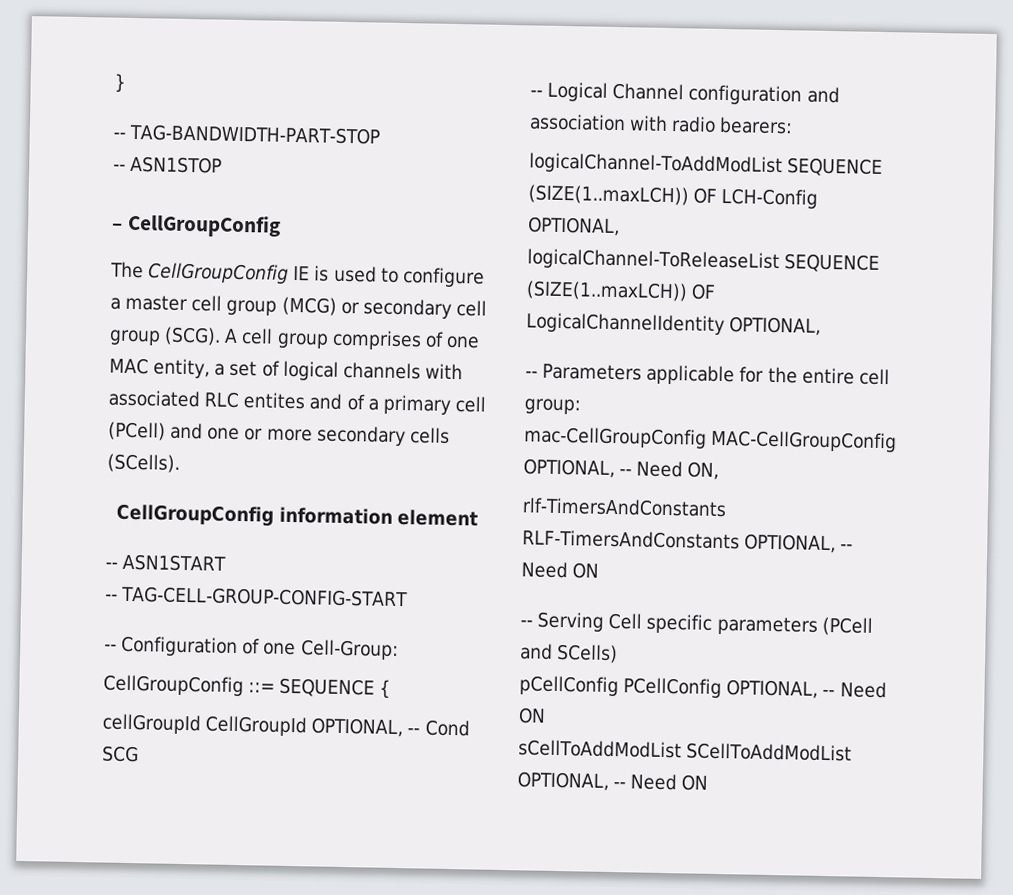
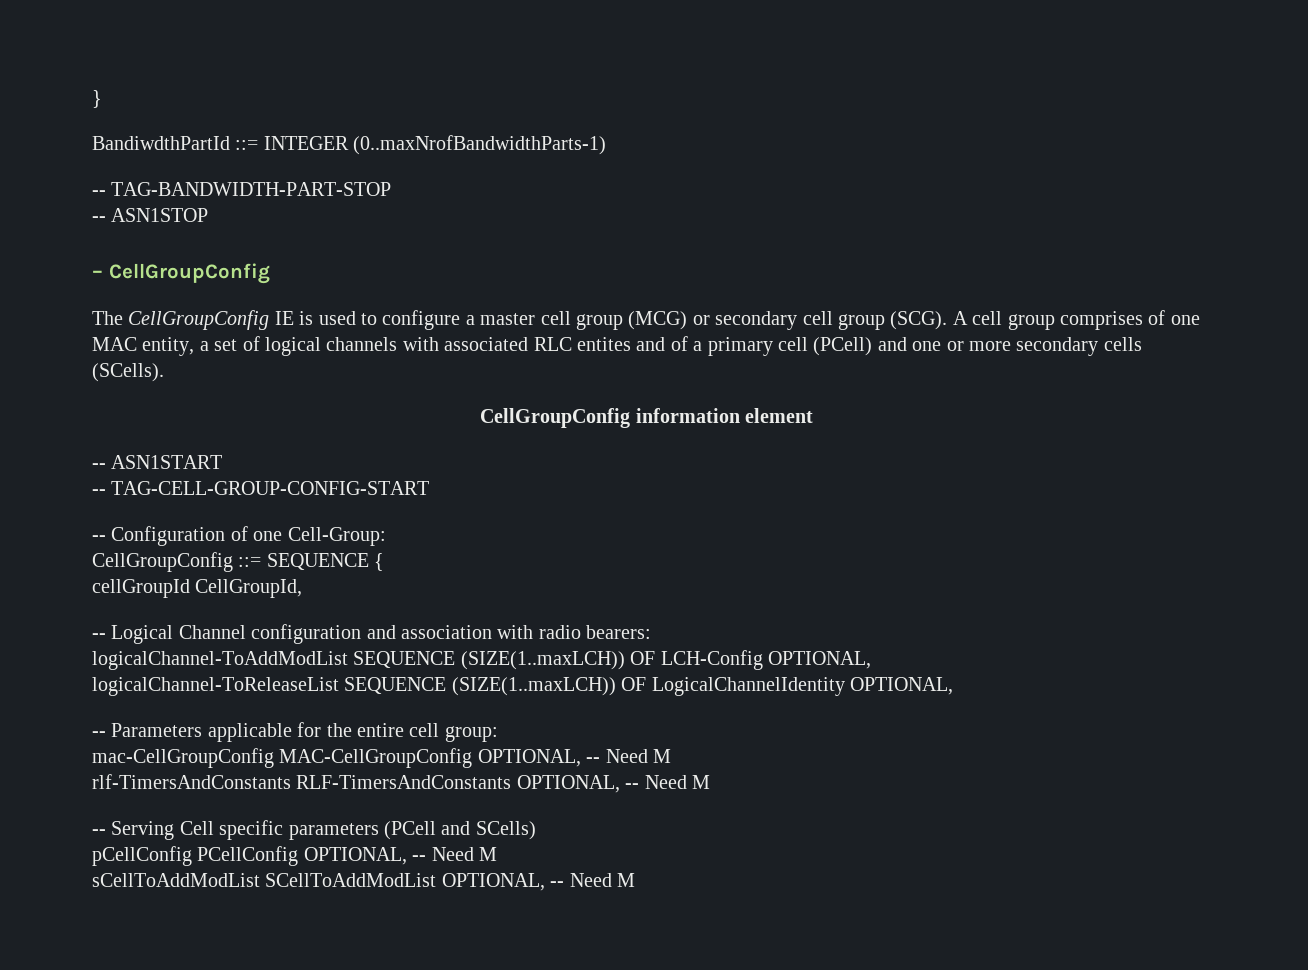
+ BandiwdthPartId ::= INTEGER (0..maxNrofBandwidthParts-1)
- cellGroupId CellGroupId OPTIONAL, -- Cond SCG
+ cellGroupId CellGroupId,
- mac-CellGroupConfig MAC-CellGroupConfig OPTIONAL, -- Need ON,
+ mac-CellGroupConfig MAC-CellGroupConfig OPTIONAL, -- Need M
- rlf-TimersAndConstants RLF-TimersAndConstants OPTIONAL, -- Need ON
+ rlf-TimersAndConstants RLF-TimersAndConstants OPTIONAL, -- Need M
- pCellConfig PCellConfig OPTIONAL, -- Need ON
+ pCellConfig PCellConfig OPTIONAL, -- Need M
- sCellToAddModList SCellToAddModList OPTIONAL, -- Need ON
+ sCellToAddModList SCellToAddModList OPTIONAL, -- Need M

